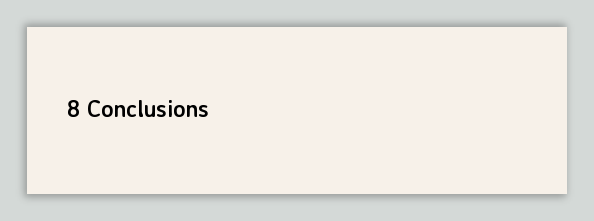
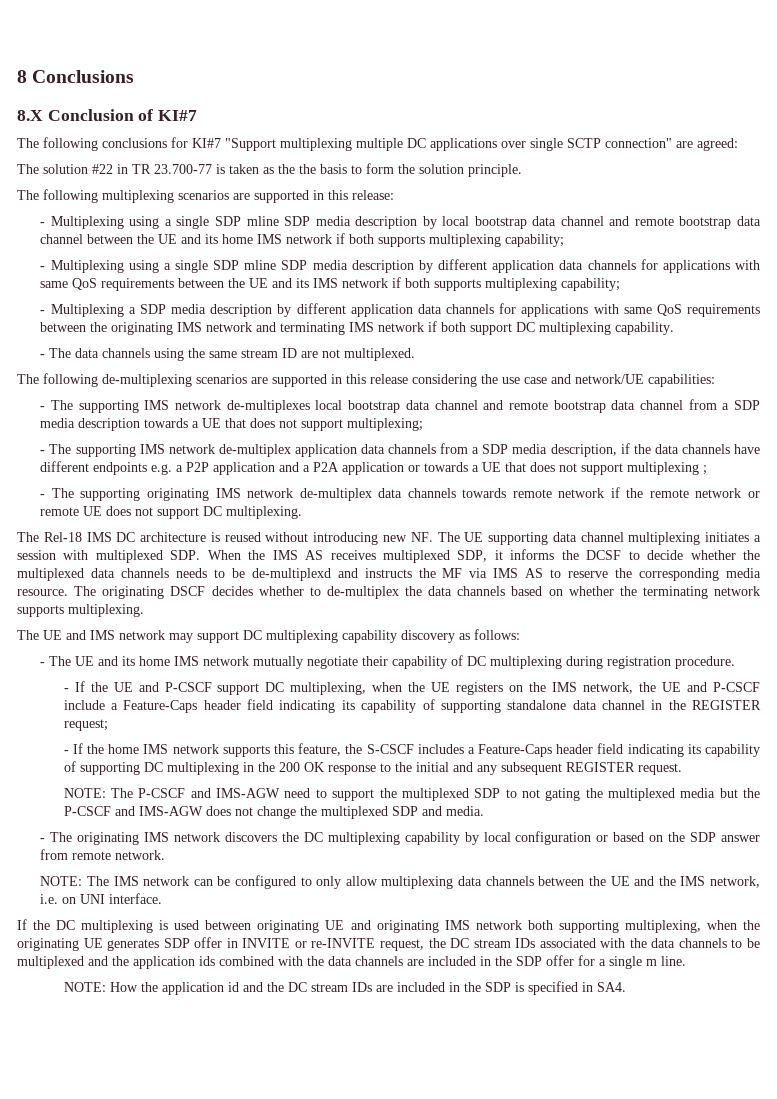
+ 8.X Conclusion of KI#7
+ The following conclusions for KI#7 "Support multiplexing multiple DC applications over single SCTP connection" are agreed:
+ The solution #22 in TR 23.700-77 is taken as the the basis to form the solution principle.
+ The following multiplexing scenarios are supported in this release:
+ - Multiplexing using a single SDP mline SDP media description by local bootstrap data channel and remote bootstrap data channel between the UE and its home IMS network if both supports multiplexing capability;
+ - Multiplexing using a single SDP mline SDP media description by different application data channels for applications with same QoS requirements between the UE and its IMS network if both supports multiplexing capability;
+ - Multiplexing a SDP media description by different application data channels for applications with same QoS requirements between the originating IMS network and terminating IMS network if both support DC multiplexing capability.
+ - The data channels using the same stream ID are not multiplexed.
+ The following de-multiplexing scenarios are supported in this release considering the use case and network/UE capabilities:
+ - The supporting IMS network de-multiplexes local bootstrap data channel and remote bootstrap data channel from a SDP media description towards a UE that does not support multiplexing;
+ - The supporting IMS network de-multiplex application data channels from a SDP media description, if the data channels have different endpoints e.g. a P2P application and a P2A application or towards a UE that does not support multiplexing ;
+ - The supporting originating IMS network de-multiplex data channels towards remote network if the remote network or remote UE does not support DC multiplexing.
+ The Rel-18 IMS DC architecture is reused without introducing new NF. The UE supporting data channel multiplexing initiates a session with multiplexed SDP. When the IMS AS receives multiplexed SDP, it informs the DCSF to decide whether the multiplexed data channels needs to be de-multiplexd and instructs the MF via IMS AS to reserve the corresponding media resource. The originating DSCF decides whether to de-multiplex the data channels based on whether the terminating network supports multiplexing.
+ The UE and IMS network may support DC multiplexing capability discovery as follows:
+ - The UE and its home IMS network mutually negotiate their capability of DC multiplexing during registration procedure.
+ - If the UE and P-CSCF support DC multiplexing, when the UE registers on the IMS network, the UE and P-CSCF include a Feature-Caps header field indicating its capability of supporting standalone data channel in the REGISTER request;
+ - If the home IMS network supports this feature, the S-CSCF includes a Feature-Caps header field indicating its capability of supporting DC multiplexing in the 200 OK response to the initial and any subsequent REGISTER request.
+ NOTE: The P-CSCF and IMS-AGW need to support the multiplexed SDP to not gating the multiplexed media but the P-CSCF and IMS-AGW does not change the multiplexed SDP and media.
+ - The originating IMS network discovers the DC multiplexing capability by local configuration or based on the SDP answer from remote network.
+ NOTE: The IMS network can be configured to only allow multiplexing data channels between the UE and the IMS network, i.e. on UNI interface.
+ If the DC multiplexing is used between originating UE and originating IMS network both supporting multiplexing, when the originating UE generates SDP offer in INVITE or re-INVITE request, the DC stream IDs associated with the data channels to be multiplexed and the application ids combined with the data channels are included in the SDP offer for a single m line.
+ NOTE: How the application id and the DC stream IDs are included in the SDP is specified in SA4.

